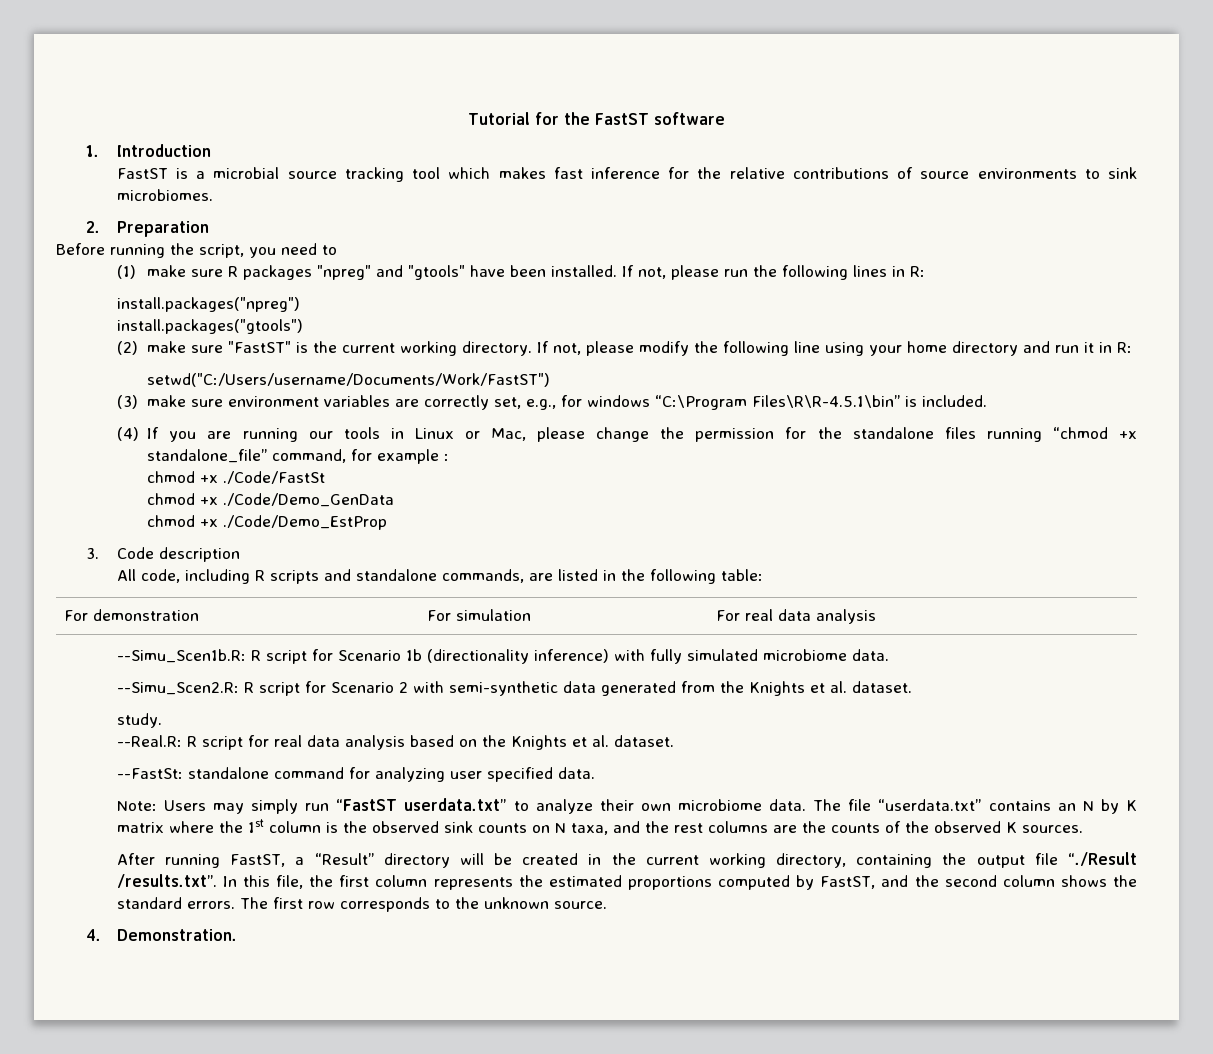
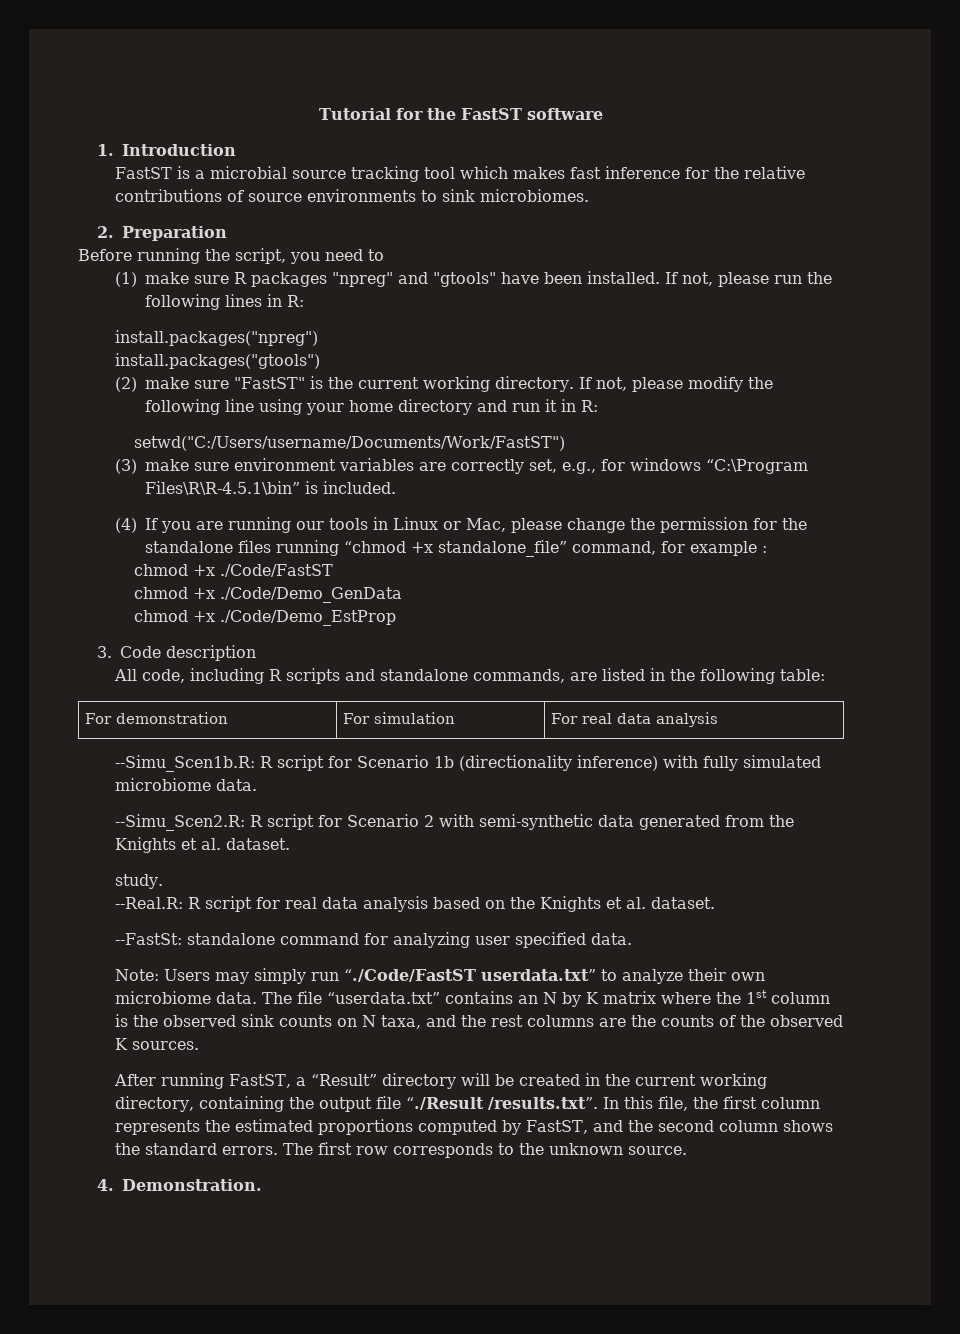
- chmod +x ./Code/FastSt
+ chmod +x ./Code/FastST
- Note: Users may simply run “FastST userdata.txt” to analyze their own microbiome data.
+ Note: Users may simply run “./Code/FastST userdata.txt” to analyze their own microbiome data.

